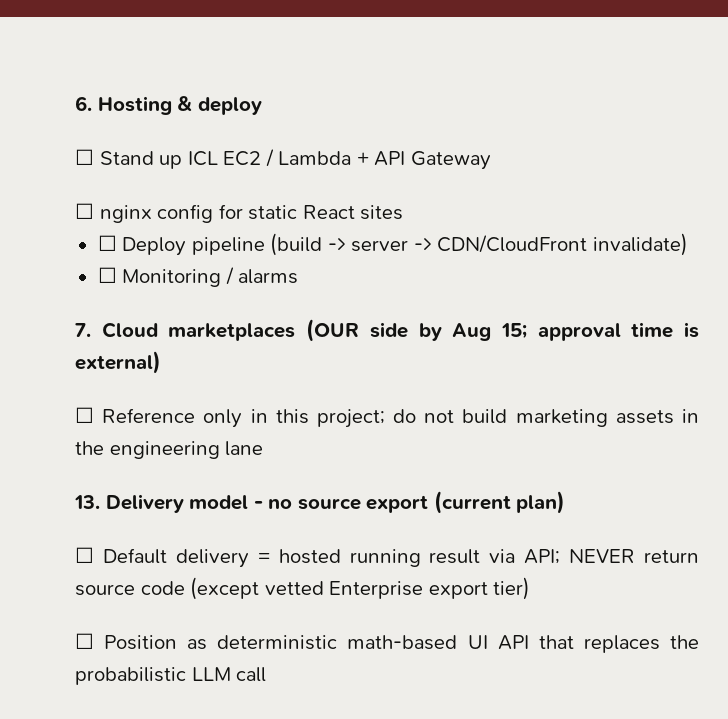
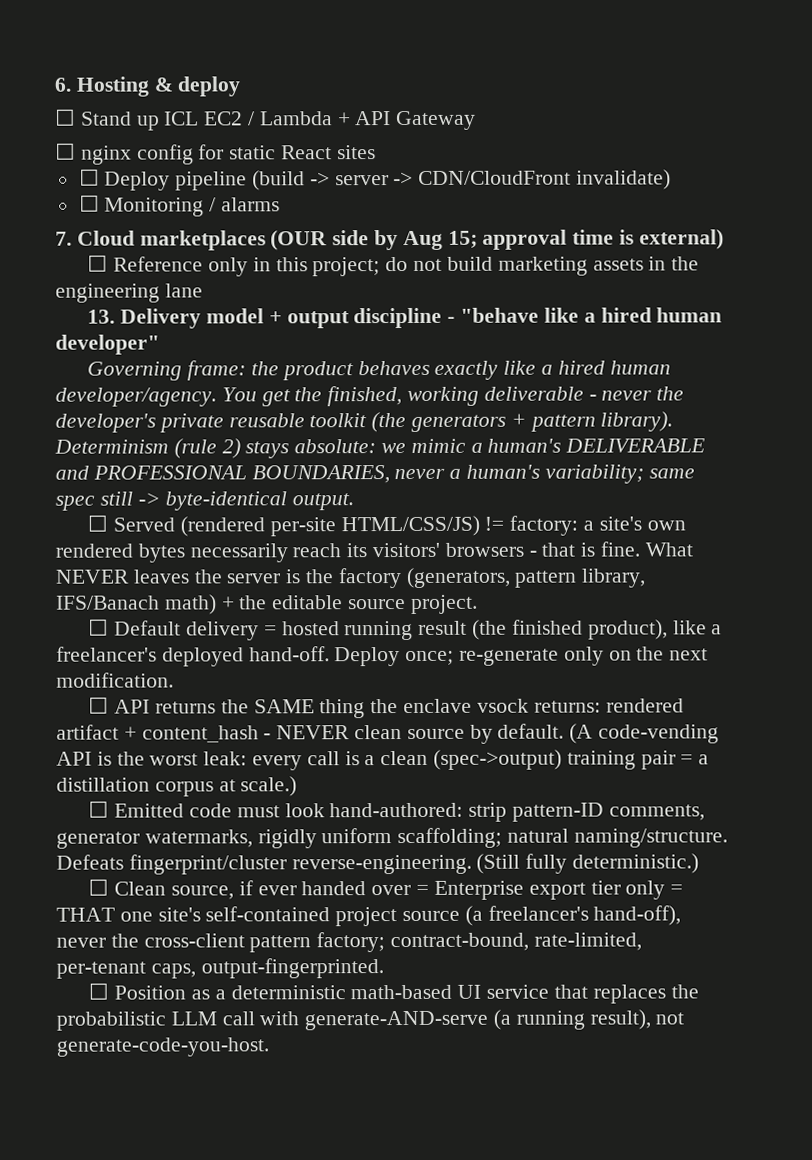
- 13. Delivery model - no source export (current plan)
+ 13. Delivery model + output discipline - "behave like a hired human developer"
+ Governing frame: the product behaves exactly like a hired human developer/agency. You get the finished, working deliverable - never the developer's private reusable toolkit (the generators + pattern library). Determinism (rule 2) stays absolute: we mimic a human's DELIVERABLE and PROFESSIONAL BOUNDARIES, never a human's variability; same spec still -> byte-identical output.
+ ☐ Served (rendered per-site HTML/CSS/JS) != factory: a site's own rendered bytes necessarily reach its visitors' browsers - that is fine. What NEVER leaves the server is the factory (generators, pattern library, IFS/Banach math) + the editable source project.
- ☐ Default delivery = hosted running result via API; NEVER return source code (except vetted Enterprise export tier)
+ ☐ Default delivery = hosted running result (the finished product), like a freelancer's deployed hand-off. Deploy once; re-generate only on the next modification.
+ ☐ API returns the SAME thing the enclave vsock returns: rendered artifact + content_hash - NEVER clean source by default. (A code-vending API is the worst leak: every call is a clean (spec->output) training pair = a distillation corpus at scale.)
+ ☐ Emitted code must look hand-authored: strip pattern-ID comments, generator watermarks, rigidly uniform scaffolding; natural naming/structure. Defeats fingerprint/cluster reverse-engineering. (Still fully deterministic.)
+ ☐ Clean source, if ever handed over = Enterprise export tier only = THAT one site's self-contained project source (a freelancer's hand-off), never the cross-client pattern factory; contract-bound, rate-limited, per-tenant caps, output-fingerprinted.
- ☐ Position as deterministic math-based UI API that replaces the probabilistic LLM call
+ ☐ Position as a deterministic math-based UI service that replaces the probabilistic LLM call with generate-AND-serve (a running result), not generate-code-you-host.

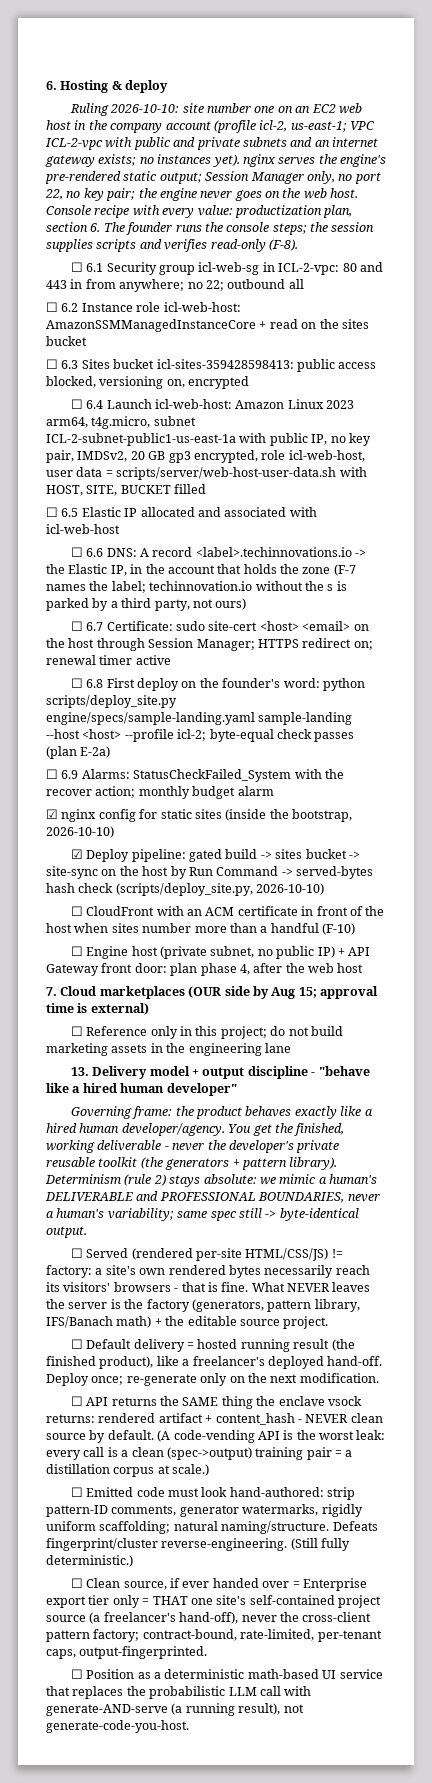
- ☐ Stand up ICL EC2 / Lambda + API Gateway
- ☐ nginx config for static React sites
- ☐ Deploy pipeline (build -> server -> CDN/CloudFront invalidate)
- ☐ Monitoring / alarms
+ Ruling 2026-10-10: site number one on an EC2 web host in the company account (profile icl-2, us-east-1; VPC ICL-2-vpc with public and private subnets and an internet gateway exists; no instances yet). nginx serves the engine's pre-rendered static output; Session Manager only, no port 22, no key pair; the engine never goes on the web host. Console recipe with every value: productization plan, section 6. The founder runs the console steps; the session supplies scripts and verifies read-only (F-8).
+ ☐ 6.1 Security group icl-web-sg in ICL-2-vpc: 80 and 443 in from anywhere; no 22; outbound all
+ ☐ 6.2 Instance role icl-web-host: AmazonSSMManagedInstanceCore + read on the sites bucket
+ ☐ 6.3 Sites bucket icl-sites-359428598413: public access blocked, versioning on, encrypted
+ ☐ 6.4 Launch icl-web-host: Amazon Linux 2023 arm64, t4g.micro, subnet ICL-2-subnet-public1-us-east-1a with public IP, no key pair, IMDSv2, 20 GB gp3 encrypted, role icl-web-host, user data = scripts/server/web-host-user-data.sh with HOST, SITE, BUCKET filled
+ ☐ 6.5 Elastic IP allocated and associated with icl-web-host
+ ☐ 6.6 DNS: A record <label>.techinnovations.io -> the Elastic IP, in the account that holds the zone (F-7 names the label; techinnovation.io without the s is parked by a third party, not ours)
+ ☐ 6.7 Certificate: sudo site-cert <host> <email> on the host through Session Manager; HTTPS redirect on; renewal timer active
+ ☐ 6.8 First deploy on the founder's word: python scripts/deploy_site.py engine/specs/sample-landing.yaml sample-landing --host <host> --profile icl-2; byte-equal check passes (plan E-2a)
+ ☐ 6.9 Alarms: StatusCheckFailed_System with the recover action; monthly budget alarm
+ ☑ nginx config for static sites (inside the bootstrap, 2026-10-10)
+ ☑ Deploy pipeline: gated build -> sites bucket -> site-sync on the host by Run Command -> served-bytes hash check (scripts/deploy_site.py, 2026-10-10)
+ ☐ CloudFront with an ACM certificate in front of the host when sites number more than a handful (F-10)
+ ☐ Engine host (private subnet, no public IP) + API Gateway front door: plan phase 4, after the web host

